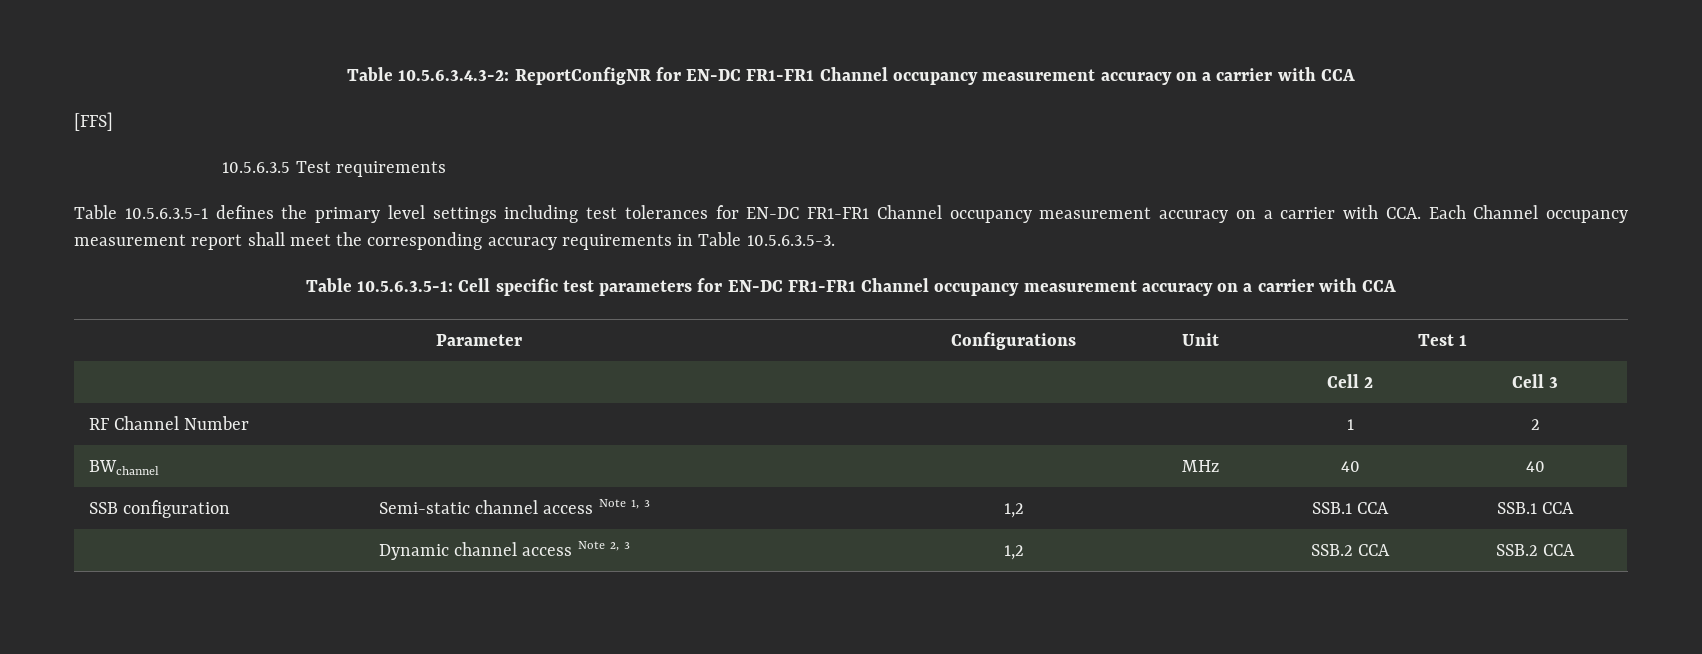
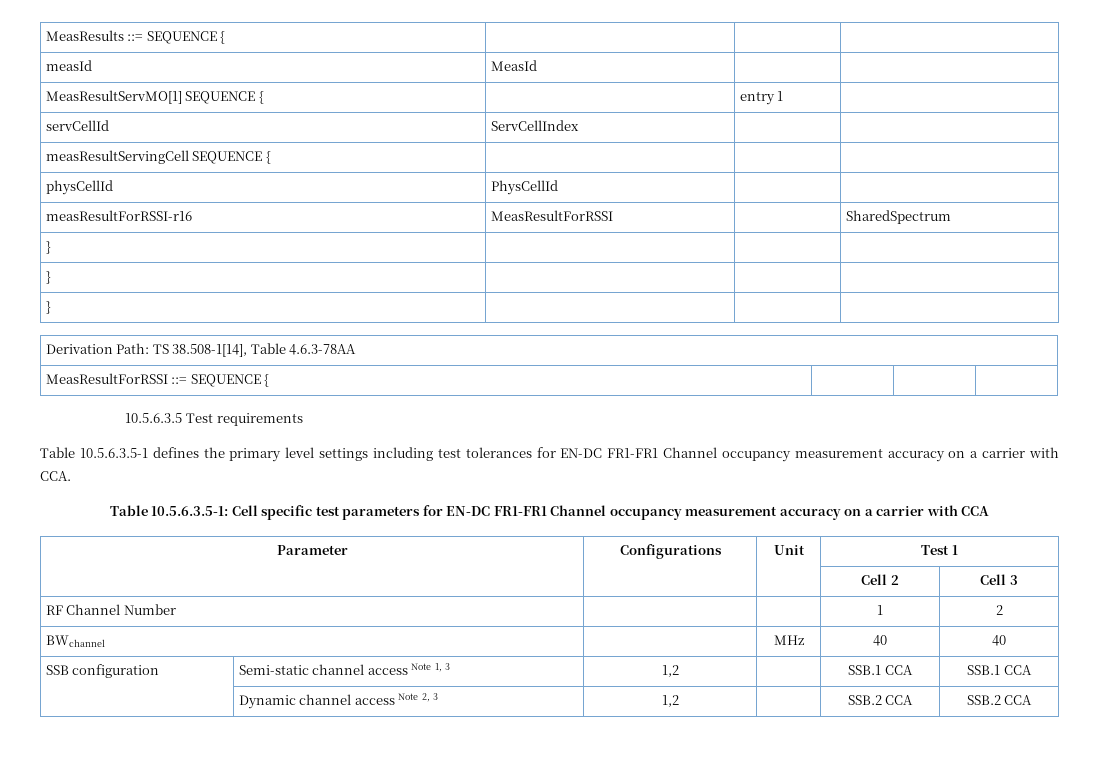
- Table 10.5.6.3.4.3-2: ReportConfigNR for EN-DC FR1-FR1 Channel occupancy measurement accuracy on a carrier with CCA
- [FFS]
+ MeasResults ::= SEQUENCE { | | |
+ measId | MeasId | |
+ MeasResultServMO[1] SEQUENCE { | | entry 1 |
+ servCellId | ServCellIndex | |
+ measResultServingCell SEQUENCE { | | |
+ physCellId | PhysCellId | |
+ measResultForRSSI-r16 | MeasResultForRSSI | | SharedSpectrum
+ } | | |
+ } | | |
+ } | | |
+ Derivation Path: TS 38.508-1[14], Table 4.6.3-78AA
+ MeasResultForRSSI ::= SEQUENCE { | | |
- Table 10.5.6.3.5-1 defines the primary level settings including test tolerances for EN-DC FR1-FR1 Channel occupancy measurement accuracy on a carrier with CCA. Each Channel occupancy measurement report shall meet the corresponding accuracy requirements in Table 10.5.6.3.5-3.
+ Table 10.5.6.3.5-1 defines the primary level settings including test tolerances for EN-DC FR1-FR1 Channel occupancy measurement accuracy on a carrier with CCA.

